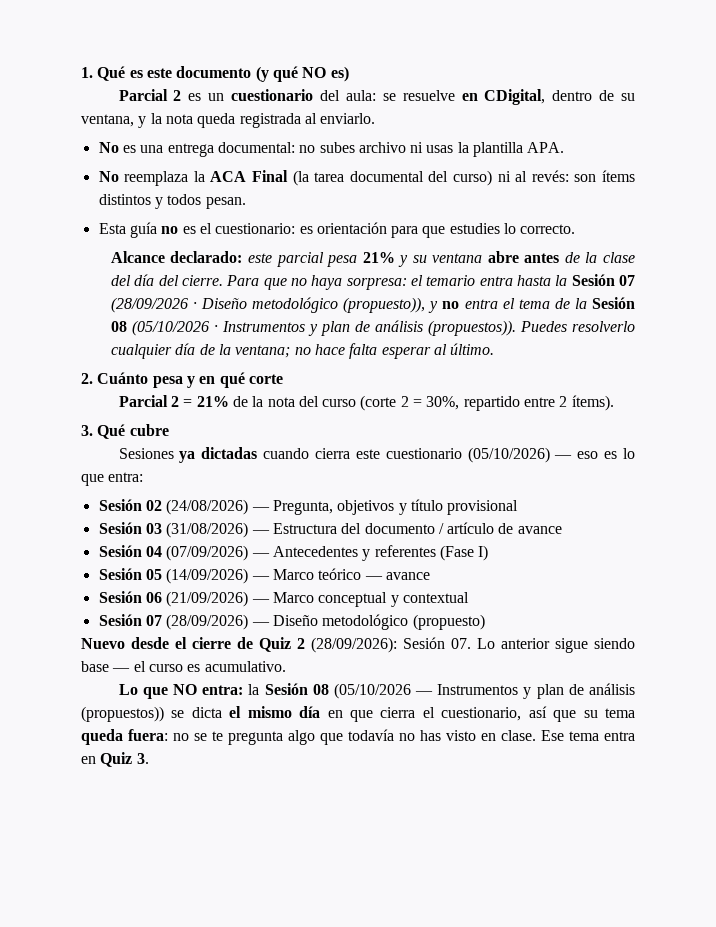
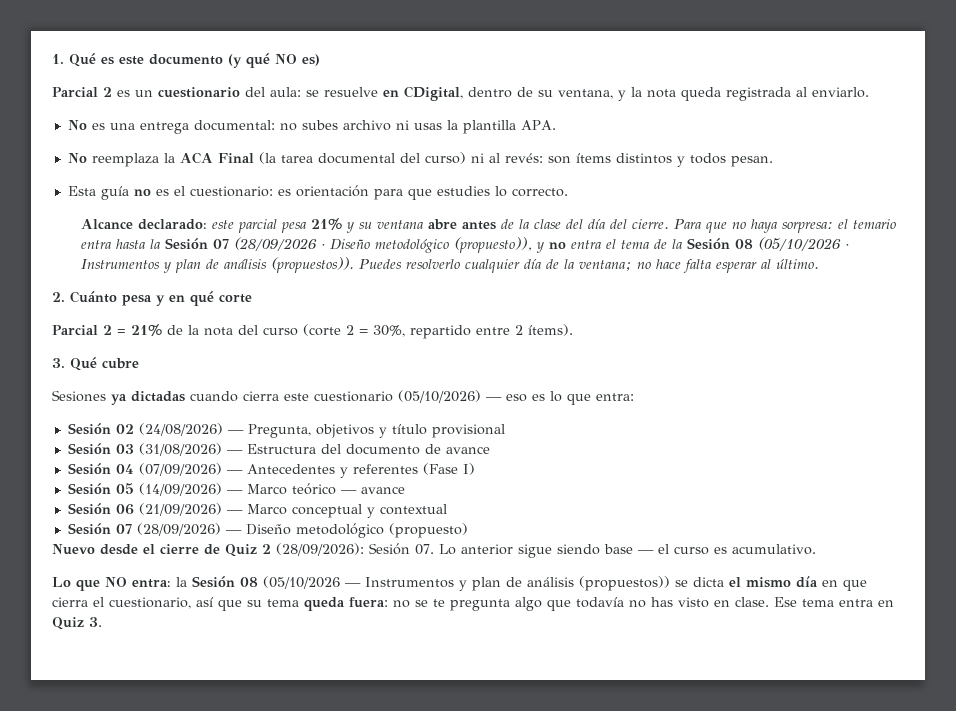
- Sesión 03 (31/08/2026) — Estructura del documento / artículo de avance
+ Sesión 03 (31/08/2026) — Estructura del documento de avance

